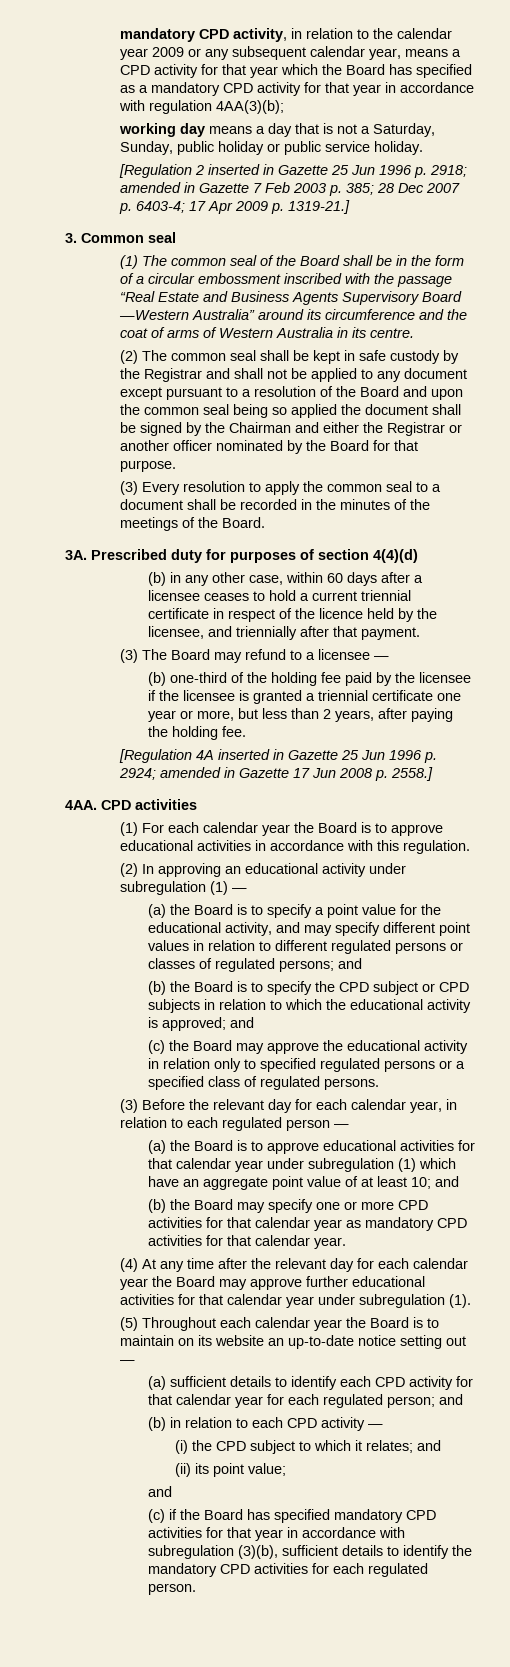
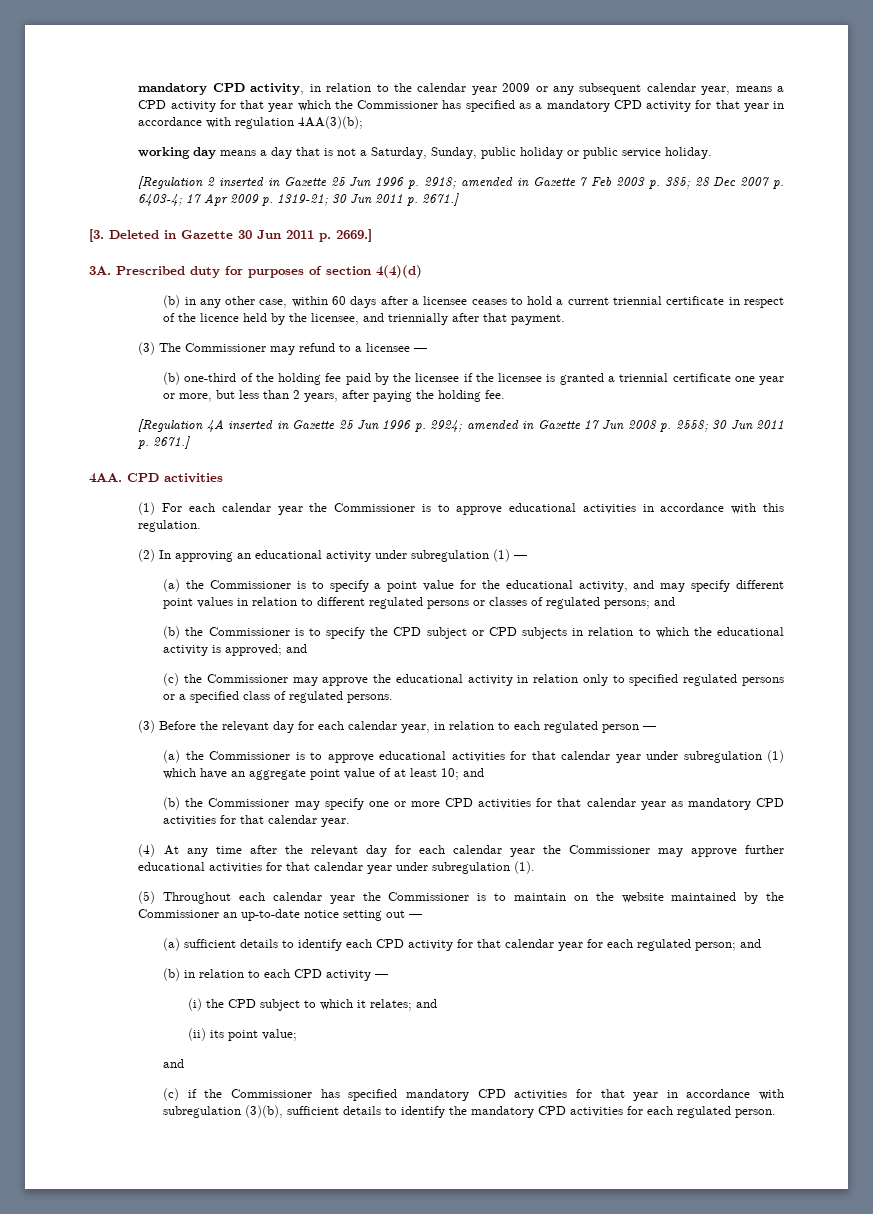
- mandatory CPD activity, in relation to the calendar year 2009 or any subsequent calendar year, means a CPD activity for that year which the Board has specified as a mandatory CPD activity for that year in accordance with regulation 4AA(3)(b);
+ mandatory CPD activity, in relation to the calendar year 2009 or any subsequent calendar year, means a CPD activity for that year which the Commissioner has specified as a mandatory CPD activity for that year in accordance with regulation 4AA(3)(b);
- [Regulation 2 inserted in Gazette 25 Jun 1996 p. 2918; amended in Gazette 7 Feb 2003 p. 385; 28 Dec 2007 p. 6403-4; 17 Apr 2009 p. 1319-21.]
- 3. Common seal
- (1) The common seal of the Board shall be in the form of a circular embossment inscribed with the passage “Real Estate and Business Agents Supervisory Board —Western Australia” around its circumference and the coat of arms of Western Australia in its centre.
- (2) The common seal shall be kept in safe custody by the Registrar and shall not be applied to any document except pursuant to a resolution of the Board and upon the common seal being so applied the document shall be signed by the Chairman and either the Registrar or another officer nominated by the Board for that purpose.
- (3) Every resolution to apply the common seal to a document shall be recorded in the minutes of the meetings of the Board.
+ [Regulation 2 inserted in Gazette 25 Jun 1996 p. 2918; amended in Gazette 7 Feb 2003 p. 385; 28 Dec 2007 p. 6403-4; 17 Apr 2009 p. 1319-21; 30 Jun 2011 p. 2671.]
+ [3. Deleted in Gazette 30 Jun 2011 p. 2669.]
- (3) The Board may refund to a licensee —
+ (3) The Commissioner may refund to a licensee —
- [Regulation 4A inserted in Gazette 25 Jun 1996 p. 2924; amended in Gazette 17 Jun 2008 p. 2558.]
+ [Regulation 4A inserted in Gazette 25 Jun 1996 p. 2924; amended in Gazette 17 Jun 2008 p. 2558; 30 Jun 2011 p. 2671.]
- (1) For each calendar year the Board is to approve educational activities in accordance with this regulation.
+ (1) For each calendar year the Commissioner is to approve educational activities in accordance with this regulation.
- (a) the Board is to specify a point value for the educational activity, and may specify different point values in relation to different regulated persons or classes of regulated persons; and
+ (a) the Commissioner is to specify a point value for the educational activity, and may specify different point values in relation to different regulated persons or classes of regulated persons; and
- (b) the Board is to specify the CPD subject or CPD subjects in relation to which the educational activity is approved; and
+ (b) the Commissioner is to specify the CPD subject or CPD subjects in relation to which the educational activity is approved; and
- (c) the Board may approve the educational activity in relation only to specified regulated persons or a specified class of regulated persons.
+ (c) the Commissioner may approve the educational activity in relation only to specified regulated persons or a specified class of regulated persons.
- (a) the Board is to approve educational activities for that calendar year under subregulation (1) which have an aggregate point value of at least 10; and
+ (a) the Commissioner is to approve educational activities for that calendar year under subregulation (1) which have an aggregate point value of at least 10; and
- (b) the Board may specify one or more CPD activities for that calendar year as mandatory CPD activities for that calendar year.
+ (b) the Commissioner may specify one or more CPD activities for that calendar year as mandatory CPD activities for that calendar year.
- (4) At any time after the relevant day for each calendar year the Board may approve further educational activities for that calendar year under subregulation (1).
+ (4) At any time after the relevant day for each calendar year the Commissioner may approve further educational activities for that calendar year under subregulation (1).
- (5) Throughout each calendar year the Board is to maintain on its website an up-to-date notice setting out —
+ (5) Throughout each calendar year the Commissioner is to maintain on the website maintained by the Commissioner an up-to-date notice setting out —
- (c) if the Board has specified mandatory CPD activities for that year in accordance with subregulation (3)(b), sufficient details to identify the mandatory CPD activities for each regulated person.
+ (c) if the Commissioner has specified mandatory CPD activities for that year in accordance with subregulation (3)(b), sufficient details to identify the mandatory CPD activities for each regulated person.

